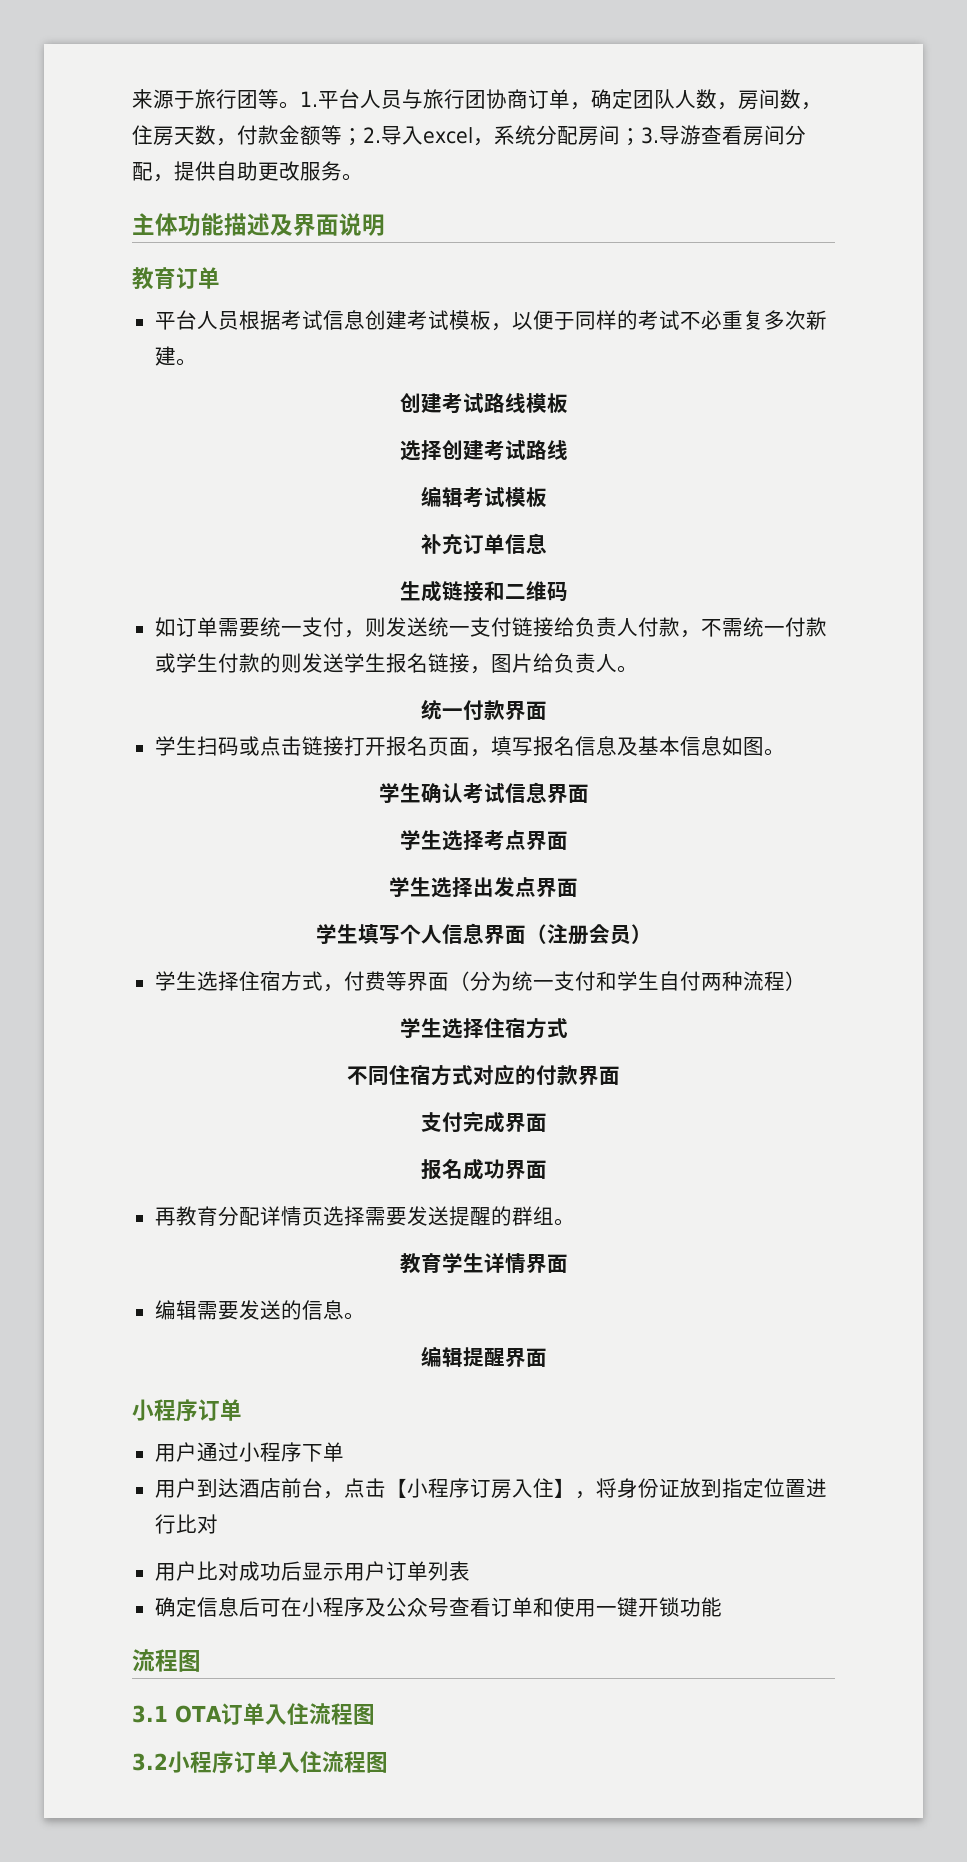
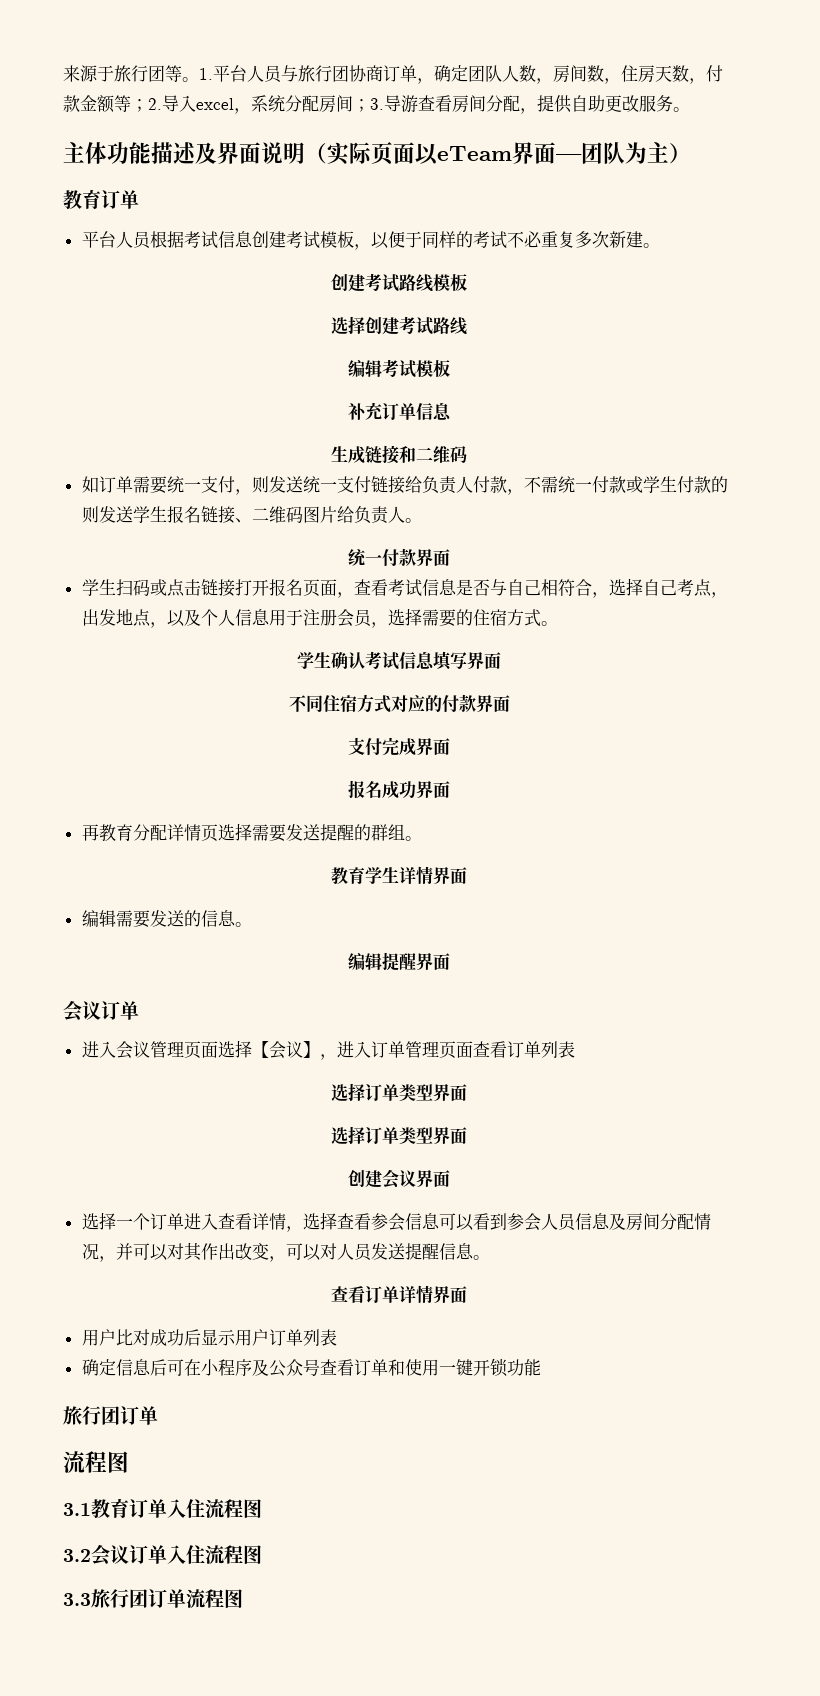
- 主体功能描述及界面说明
+ 主体功能描述及界面说明（实际页面以eTeam界面—团队为主）
- 如订单需要统一支付，则发送统一支付链接给负责人付款，不需统一付款或学生付款的则发送学生报名链接，图片给负责人。
+ 如订单需要统一支付，则发送统一支付链接给负责人付款，不需统一付款或学生付款的则发送学生报名链接、二维码图片给负责人。
- 学生扫码或点击链接打开报名页面，填写报名信息及基本信息如图。
+ 学生扫码或点击链接打开报名页面，查看考试信息是否与自己相符合，选择自己考点，出发地点，以及个人信息用于注册会员，选择需要的住宿方式。
- 学生确认考试信息界面
- 学生选择考点界面
- 学生选择出发点界面
- 学生填写个人信息界面（注册会员）
- 学生选择住宿方式，付费等界面（分为统一支付和学生自付两种流程）
- 学生选择住宿方式
+ 学生确认考试信息填写界面
  编辑提醒界面
- 小程序订单
- 用户通过小程序下单
- 用户到达酒店前台，点击【小程序订房入住】，将身份证放到指定位置进行比对
+ 会议订单
+ 进入会议管理页面选择【会议】，进入订单管理页面查看订单列表
+ 选择订单类型界面
+ 选择订单类型界面
+ 创建会议界面
+ 选择一个订单进入查看详情，选择查看参会信息可以看到参会人员信息及房间分配情况，并可以对其作出改变，可以对人员发送提醒信息。
+ 查看订单详情界面
  确定信息后可在小程序及公众号查看订单和使用一键开锁功能
+ 旅行团订单
- 3.1 OTA订单入住流程图
+ 3.1教育订单入住流程图
- 3.2小程序订单入住流程图
+ 3.2会议订单入住流程图
+ 3.3旅行团订单流程图

